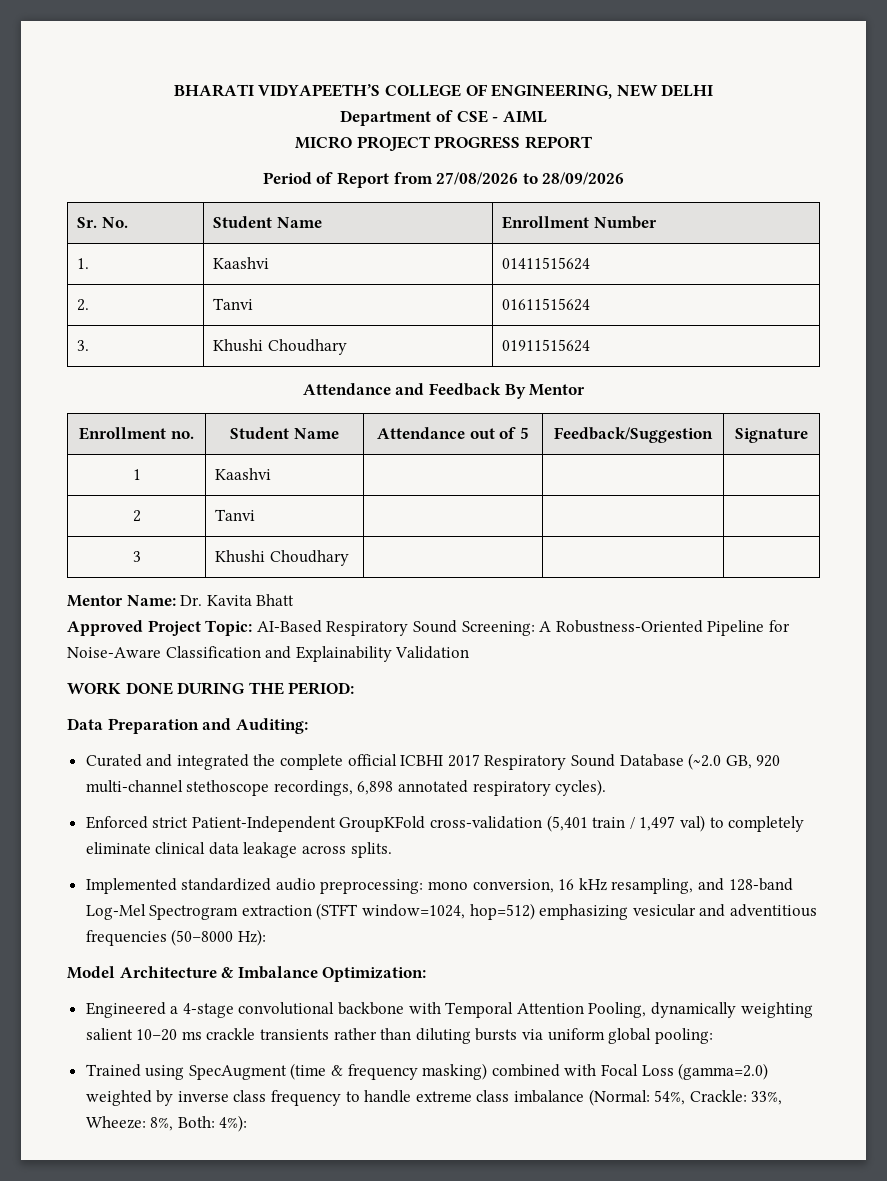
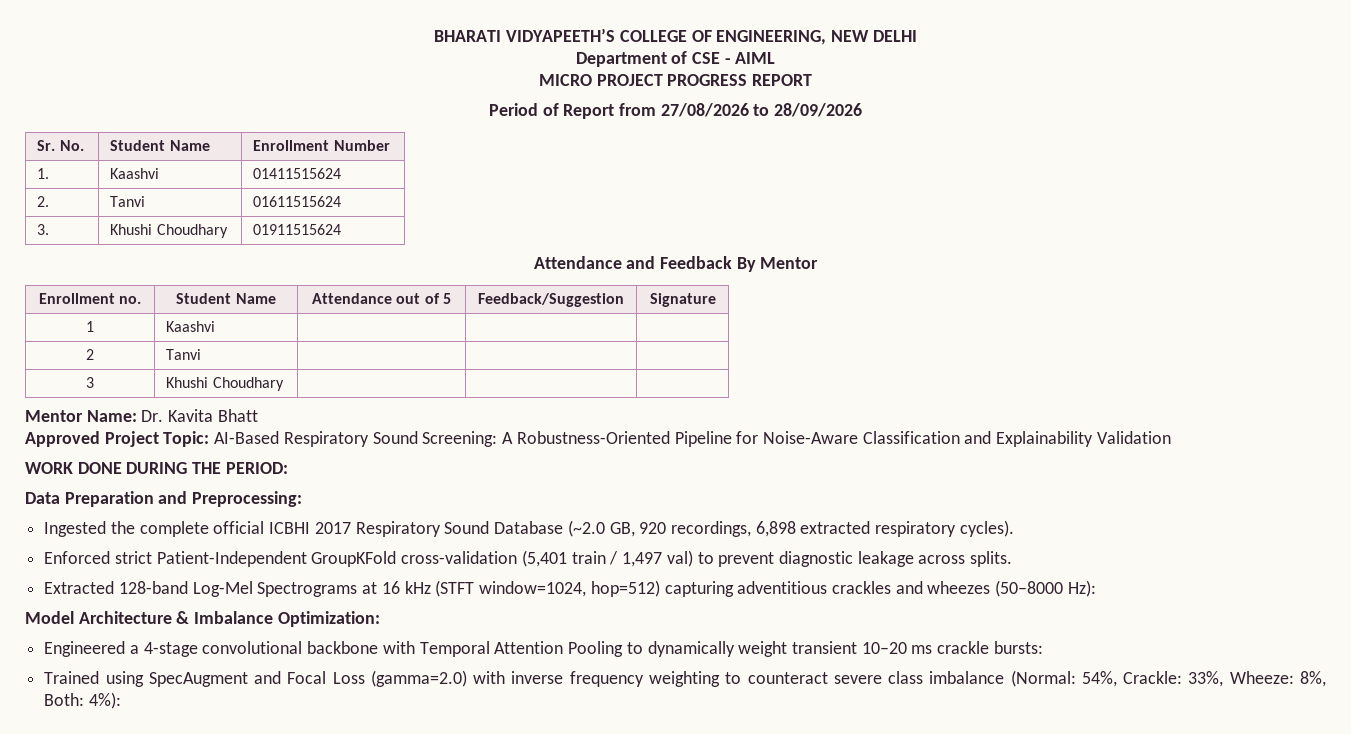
- Data Preparation and Auditing:
- Curated and integrated the complete official ICBHI 2017 Respiratory Sound Database (~2.0 GB, 920 multi-channel stethoscope recordings, 6,898 annotated respiratory cycles).
+ Data Preparation and Preprocessing:
+ Ingested the complete official ICBHI 2017 Respiratory Sound Database (~2.0 GB, 920 recordings, 6,898 extracted respiratory cycles).
- Enforced strict Patient-Independent GroupKFold cross-validation (5,401 train / 1,497 val) to completely eliminate clinical data leakage across splits.
+ Enforced strict Patient-Independent GroupKFold cross-validation (5,401 train / 1,497 val) to prevent diagnostic leakage across splits.
- Implemented standardized audio preprocessing: mono conversion, 16 kHz resampling, and 128-band Log-Mel Spectrogram extraction (STFT window=1024, hop=512) emphasizing vesicular and adventitious frequencies (50–8000 Hz):
+ Extracted 128-band Log-Mel Spectrograms at 16 kHz (STFT window=1024, hop=512) capturing adventitious crackles and wheezes (50–8000 Hz):
- Engineered a 4-stage convolutional backbone with Temporal Attention Pooling, dynamically weighting salient 10–20 ms crackle transients rather than diluting bursts via uniform global pooling:
- Trained using SpecAugment (time & frequency masking) combined with Focal Loss (gamma=2.0) weighted by inverse class frequency to handle extreme class imbalance (Normal: 54%, Crackle: 33%, Wheeze: 8%, Both: 4%):
+ Engineered a 4-stage convolutional backbone with Temporal Attention Pooling to dynamically weight transient 10–20 ms crackle bursts:
+ Trained using SpecAugment and Focal Loss (gamma=2.0) with inverse frequency weighting to counteract severe class imbalance (Normal: 54%, Crackle: 33%, Wheeze: 8%, Both: 4%):

